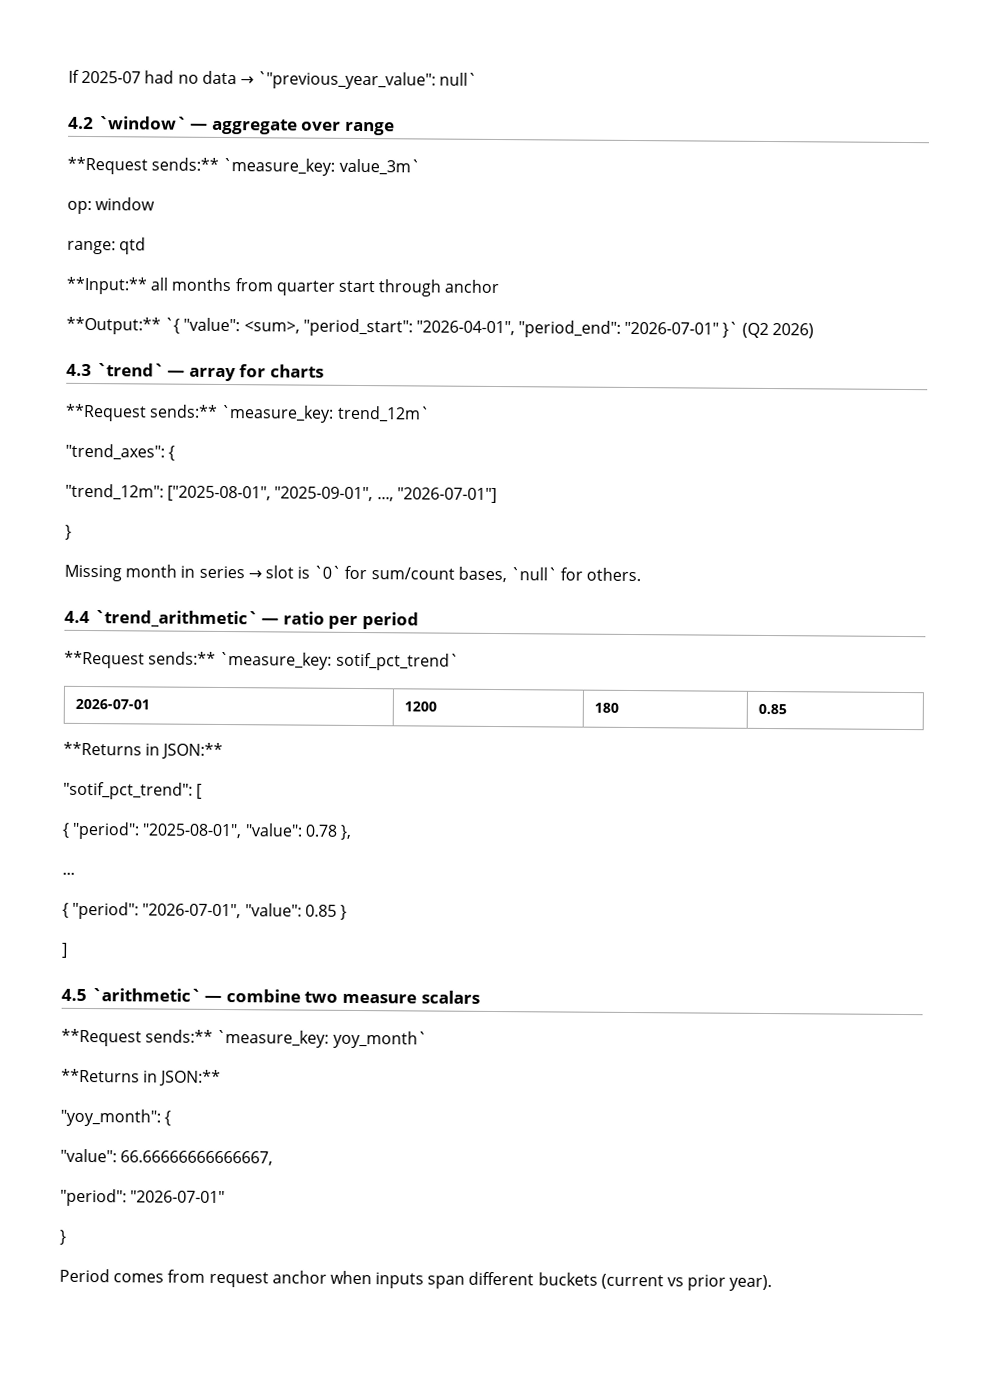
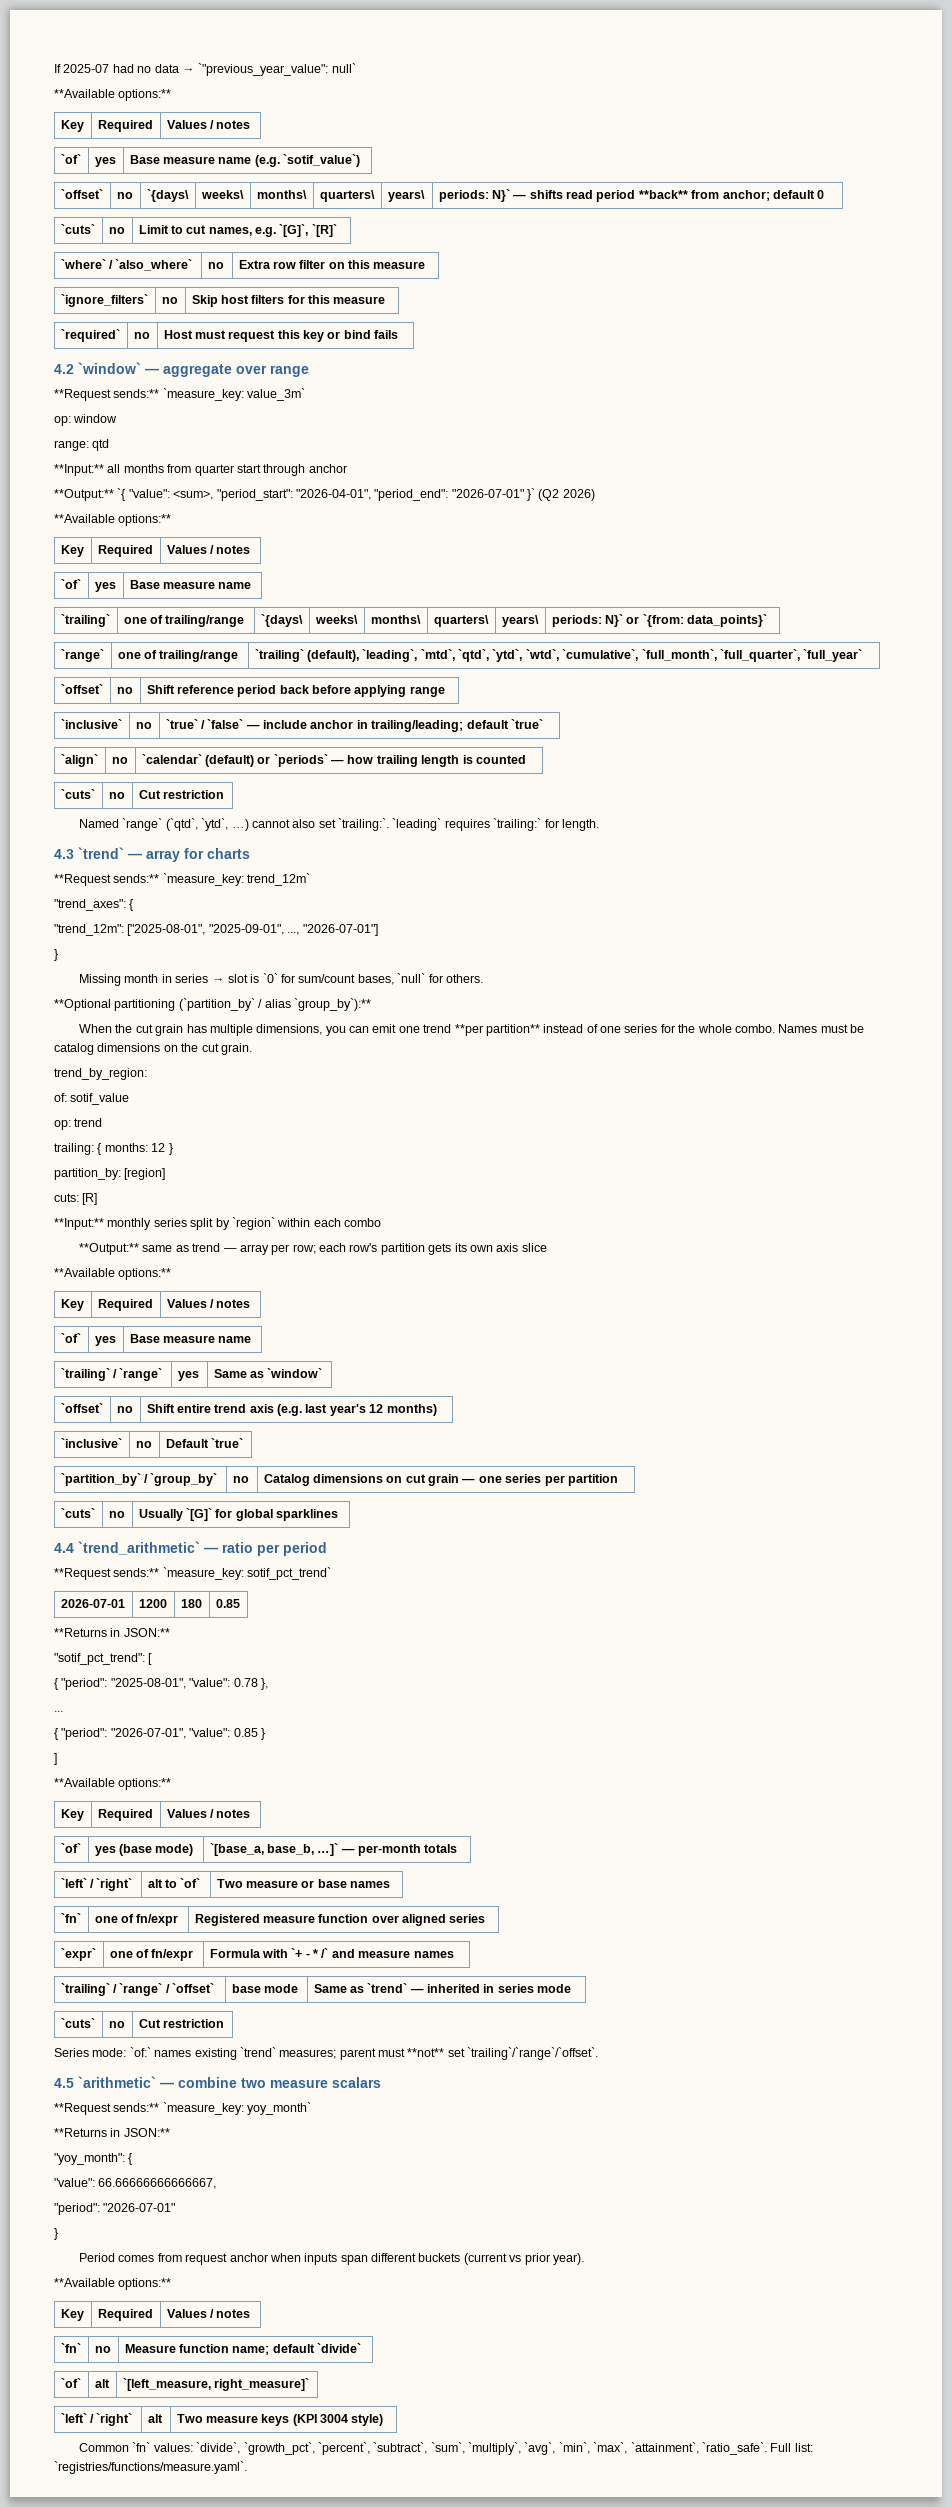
  If 2025-07 had no data → `"previous_year_value": null`
+ **Available options:**
+ Key | Required | Values / notes
+ `of` | yes | Base measure name (e.g. `sotif_value`)
+ `offset` | no | `{days\ | weeks\ | months\ | quarters\ | years\ | periods: N}` — shifts read period **back** from anchor; default 0
+ `cuts` | no | Limit to cut names, e.g. `[G]`, `[R]`
+ `where` / `also_where` | no | Extra row filter on this measure
+ `ignore_filters` | no | Skip host filters for this measure
+ `required` | no | Host must request this key or bind fails
  **Output:** `{ "value": <sum>, "period_start": "2026-04-01", "period_end": "2026-07-01" }` (Q2 2026)
+ **Available options:**
+ Key | Required | Values / notes
+ `of` | yes | Base measure name
+ `trailing` | one of trailing/range | `{days\ | weeks\ | months\ | quarters\ | years\ | periods: N}` or `{from: data_points}`
+ `range` | one of trailing/range | `trailing` (default), `leading`, `mtd`, `qtd`, `ytd`, `wtd`, `cumulative`, `full_month`, `full_quarter`, `full_year`
+ `offset` | no | Shift reference period back before applying range
+ `inclusive` | no | `true` / `false` — include anchor in trailing/leading; default `true`
+ `align` | no | `calendar` (default) or `periods` — how trailing length is counted
+ `cuts` | no | Cut restriction
+ Named `range` (`qtd`, `ytd`, …) cannot also set `trailing:`. `leading` requires `trailing:` for length.
+ **Optional partitioning (`partition_by` / alias `group_by`):**
+ When the cut grain has multiple dimensions, you can emit one trend **per partition** instead of one series for the whole combo. Names must be catalog dimensions on the cut grain.
+ trend_by_region:
+ of: sotif_value
+ op: trend
+ trailing: { months: 12 }
+ partition_by: [region]
+ cuts: [R]
+ **Input:** monthly series split by `region` within each combo
+ **Output:** same as trend — array per row; each row's partition gets its own axis slice
+ **Available options:**
+ Key | Required | Values / notes
+ `of` | yes | Base measure name
+ `trailing` / `range` | yes | Same as `window`
+ `offset` | no | Shift entire trend axis (e.g. last year's 12 months)
+ `inclusive` | no | Default `true`
+ `partition_by` / `group_by` | no | Catalog dimensions on cut grain — one series per partition
+ `cuts` | no | Usually `[G]` for global sparklines
  ]
+ **Available options:**
+ Key | Required | Values / notes
+ `of` | yes (base mode) | `[base_a, base_b, …]` — per-month totals
+ `left` / `right` | alt to `of` | Two measure or base names
+ `fn` | one of fn/expr | Registered measure function over aligned series
+ `expr` | one of fn/expr | Formula with `+ - * /` and measure names
+ `trailing` / `range` / `offset` | base mode | Same as `trend` — inherited in series mode
+ `cuts` | no | Cut restriction
+ Series mode: `of:` names existing `trend` measures; parent must **not** set `trailing`/`range`/`offset`.
  Period comes from request anchor when inputs span different buckets (current vs prior year).
+ **Available options:**
+ Key | Required | Values / notes
+ `fn` | no | Measure function name; default `divide`
+ `of` | alt | `[left_measure, right_measure]`
+ `left` / `right` | alt | Two measure keys (KPI 3004 style)
+ Common `fn` values: `divide`, `growth_pct`, `percent`, `subtract`, `sum`, `multiply`, `avg`, `min`, `max`, `attainment`, `ratio_safe`. Full list: `registries/functions/measure.yaml`.

